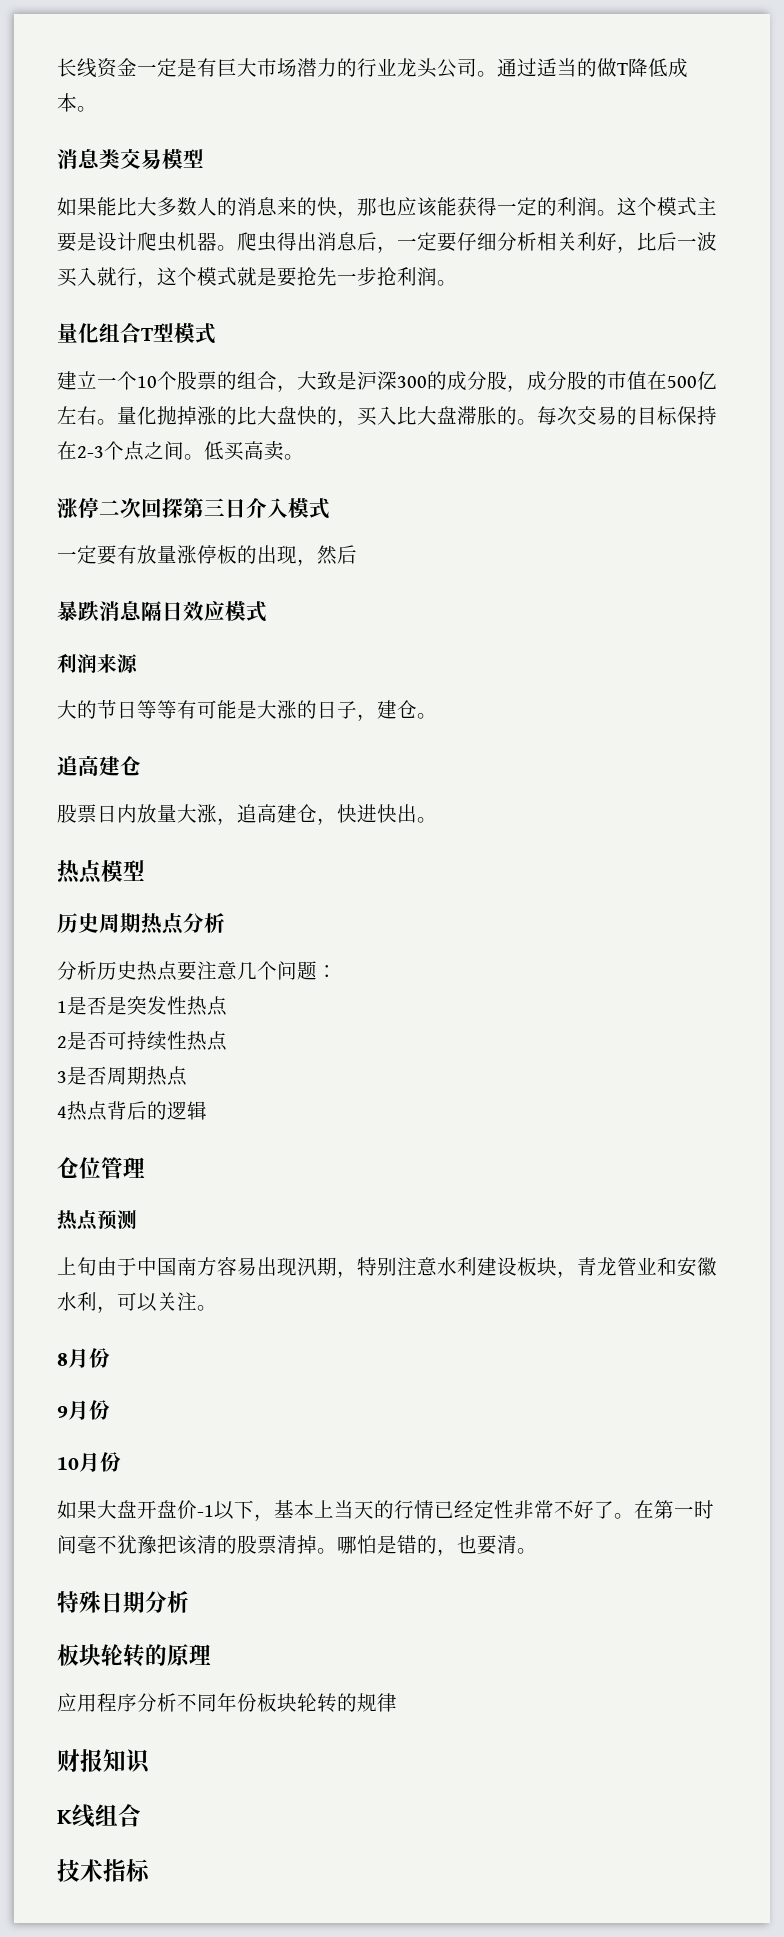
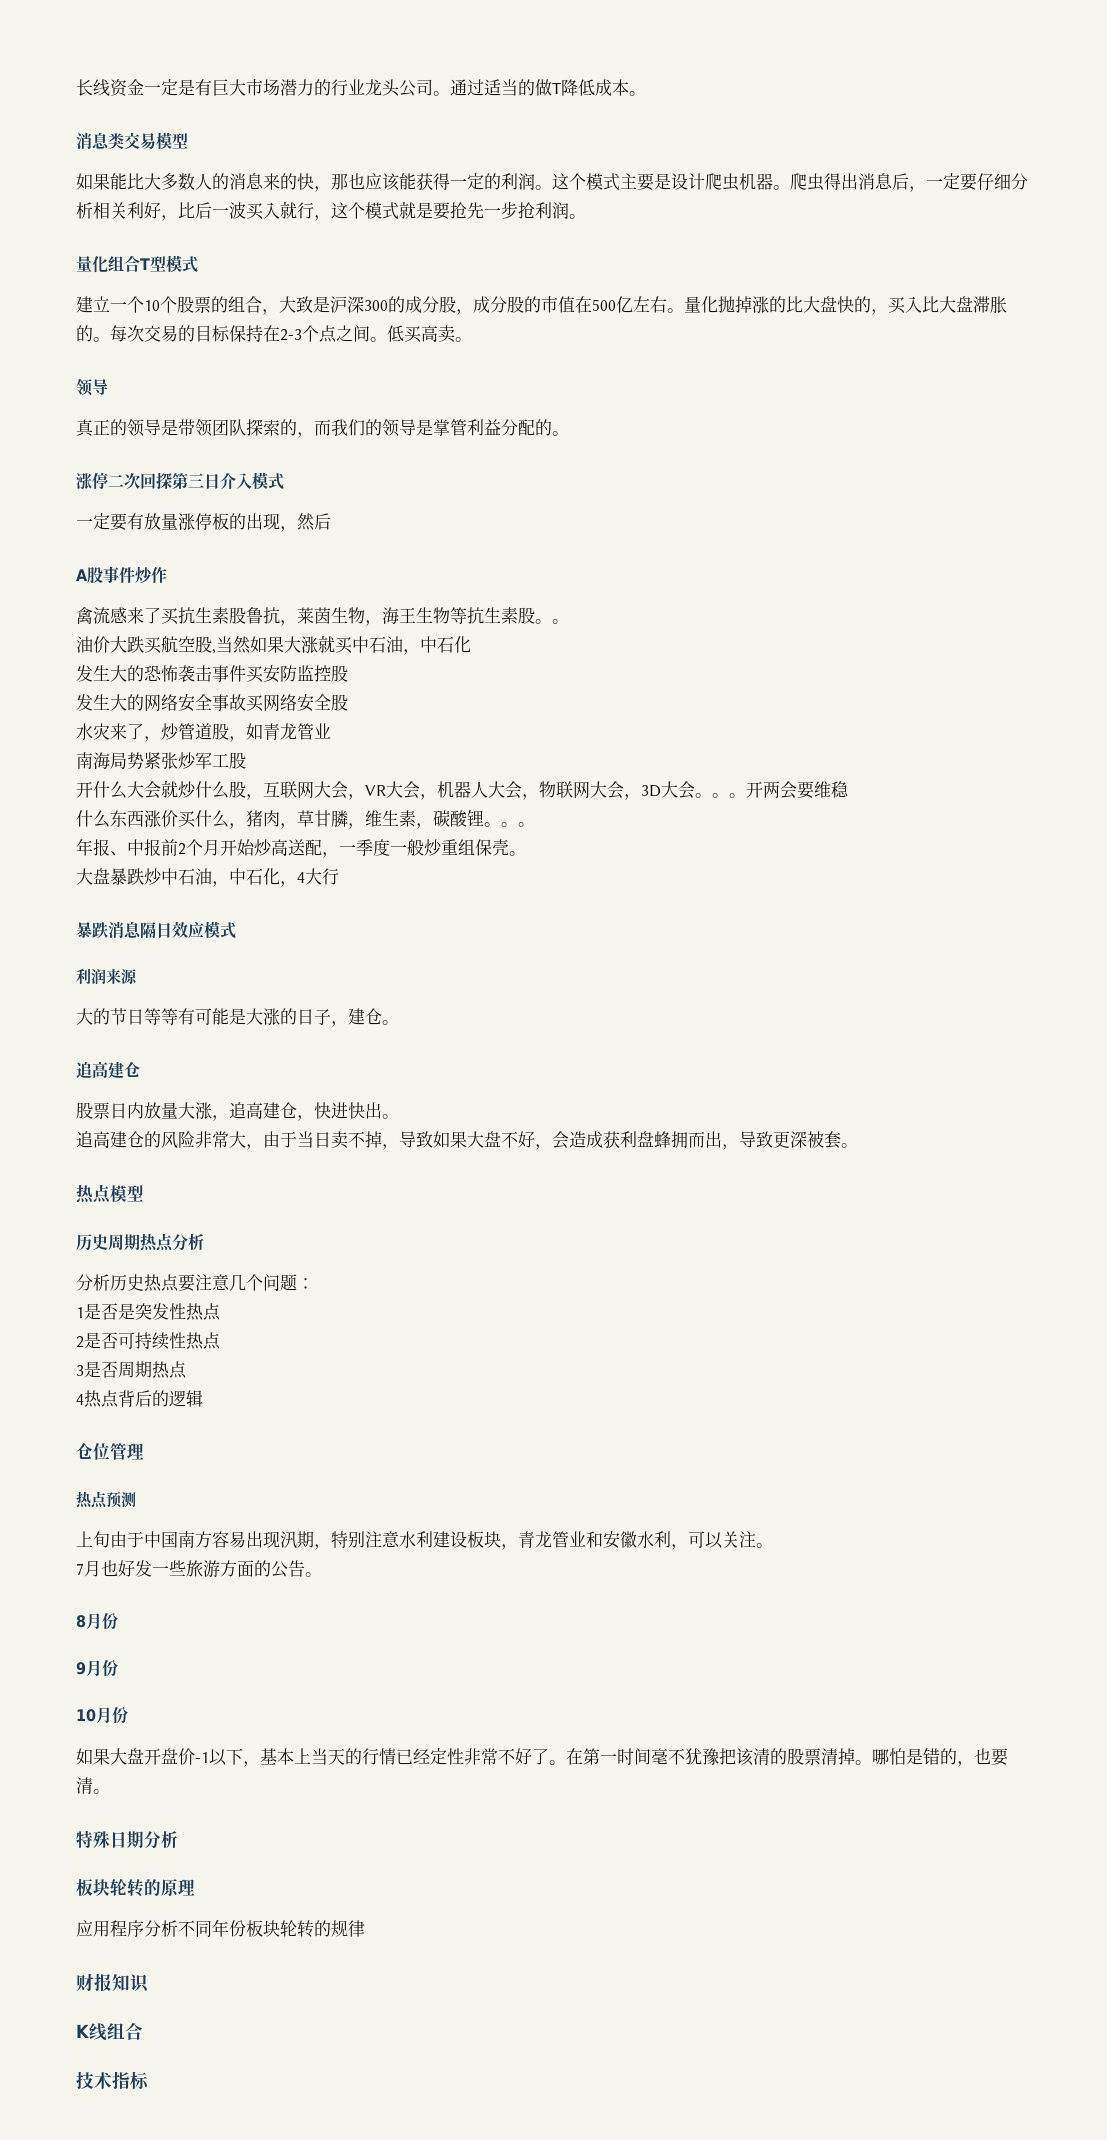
  低买高卖。
+ 领导
+ 真正的领导是带领团队探索的，而我们的领导是掌管利益分配的。
+ A股事件炒作
+ 禽流感来了买抗生素股鲁抗，莱茵生物，海王生物等抗生素股。。
+ 油价大跌买航空股,当然如果大涨就买中石油，中石化
+ 发生大的恐怖袭击事件买安防监控股
+ 发生大的网络安全事故买网络安全股
+ 水灾来了，炒管道股，如青龙管业
+ 南海局势紧张炒军工股
+ 开什么大会就炒什么股，互联网大会，VR大会，机器人大会，物联网大会，3D大会。。。开两会要维稳
+ 什么东西涨价买什么，猪肉，草甘膦，维生素，碳酸锂。。。
+ 年报、中报前2个月开始炒高送配，一季度一般炒重组保壳。
+ 大盘暴跌炒中石油，中石化，4大行
+ 追高建仓的风险非常大，由于当日卖不掉，导致如果大盘不好，会造成获利盘蜂拥而出，导致更深被套。
+ 7月也好发一些旅游方面的公告。

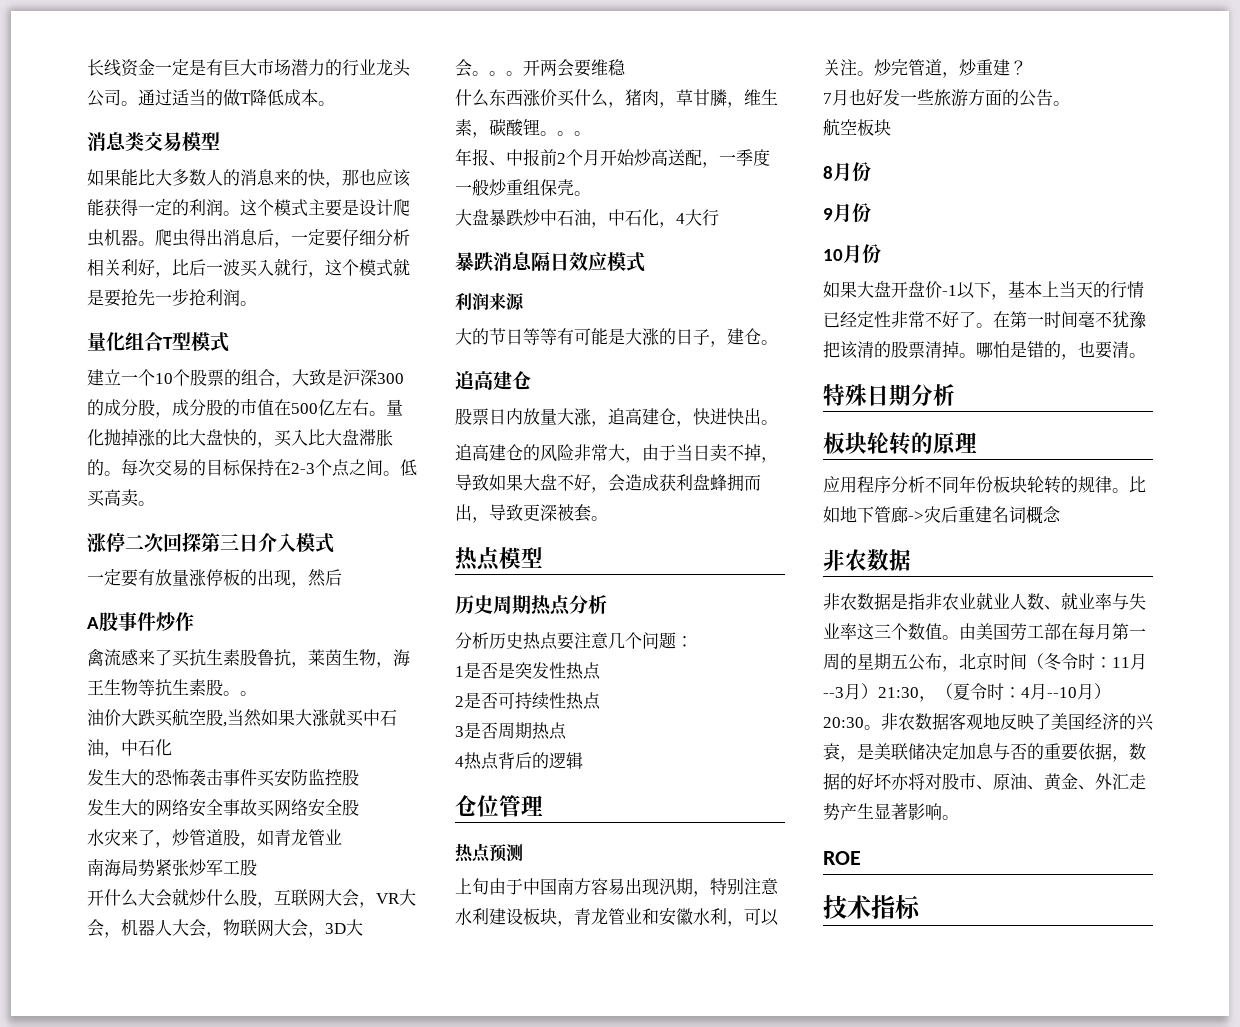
  低买高卖。
- 领导
- 真正的领导是带领团队探索的，而我们的领导是掌管利益分配的。
+ 炒完管道，炒重建？
+ 航空板块
- 应用程序分析不同年份板块轮转的规律
- 财报知识
- K线组合
+ 应用程序分析不同年份板块轮转的规律。比如地下管廊->灾后重建名词概念
+ 非农数据
+ 非农数据是指非农业就业人数、就业率与失业率这三个数值。由美国劳工部在每月第一周的星期五公布，北京时间（冬令时：11月--3月）21:30，（夏令时：4月--10月）20:30。非农数据客观地反映了美国经济的兴衰，是美联储决定加息与否的重要依据，数据的好坏亦将对股市、原油、黄金、外汇走势产生显著影响。
+ ROE

